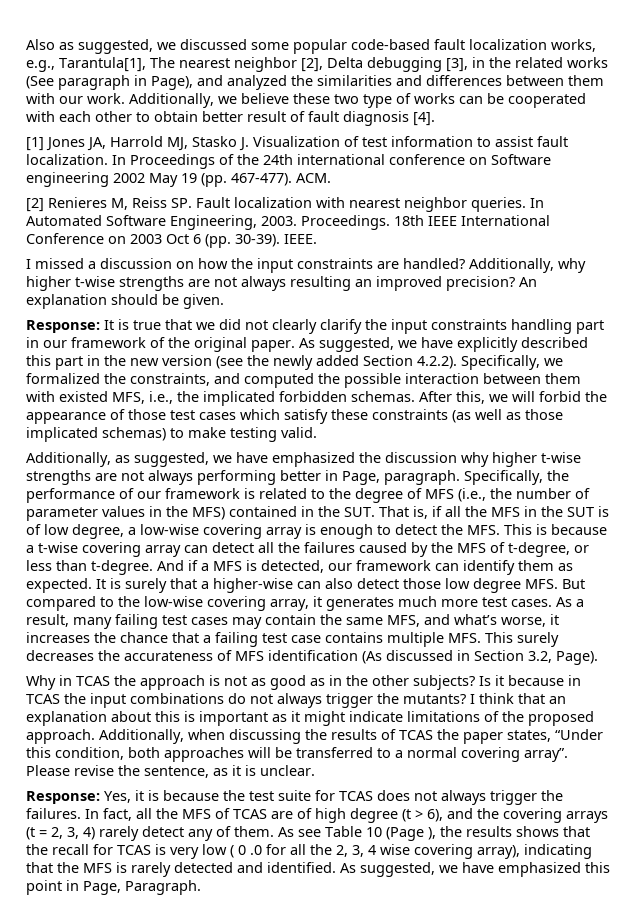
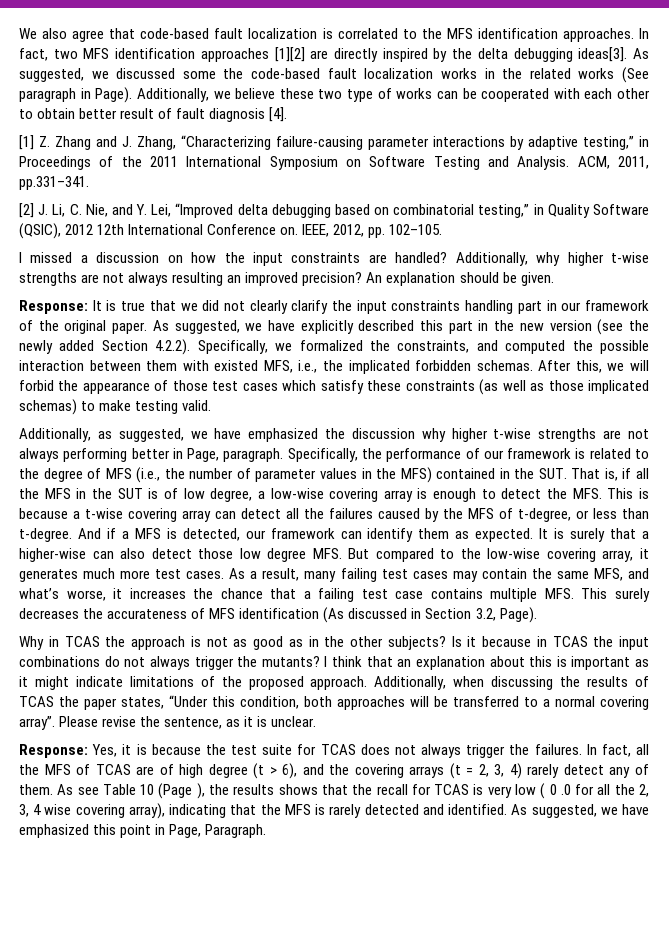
- Also as suggested, we discussed some popular code-based fault localization works, e.g., Tarantula[1], The nearest neighbor [2], Delta debugging [3], in the related works (See paragraph in Page), and analyzed the similarities and differences between them with our work.
+ We also agree that code-based fault localization is correlated to the MFS identification approaches. In fact, two MFS identification approaches [1][2] are directly inspired by the delta debugging ideas[3]. As suggested, we discussed some the code-based fault localization works in the related works (See paragraph in Page).
- [1] Jones JA, Harrold MJ, Stasko J. Visualization of test information to assist fault localization. In Proceedings of the 24th international conference on Software engineering 2002 May 19 (pp. 467-477). ACM.
- [2] Renieres M, Reiss SP. Fault localization with nearest neighbor queries. In Automated Software Engineering, 2003. Proceedings. 18th IEEE International Conference on 2003 Oct 6 (pp. 30-39). IEEE.
+ [1] Z. Zhang and J. Zhang, “Characterizing failure-causing parameter interactions by adaptive testing,” in Proceedings of the 2011 International Symposium on Software Testing and Analysis. ACM, 2011, pp.331–341.
+ [2] J. Li, C. Nie, and Y. Lei, “Improved delta debugging based on combinatorial testing,” in Quality Software (QSIC), 2012 12th International Conference on. IEEE, 2012, pp. 102–105.

